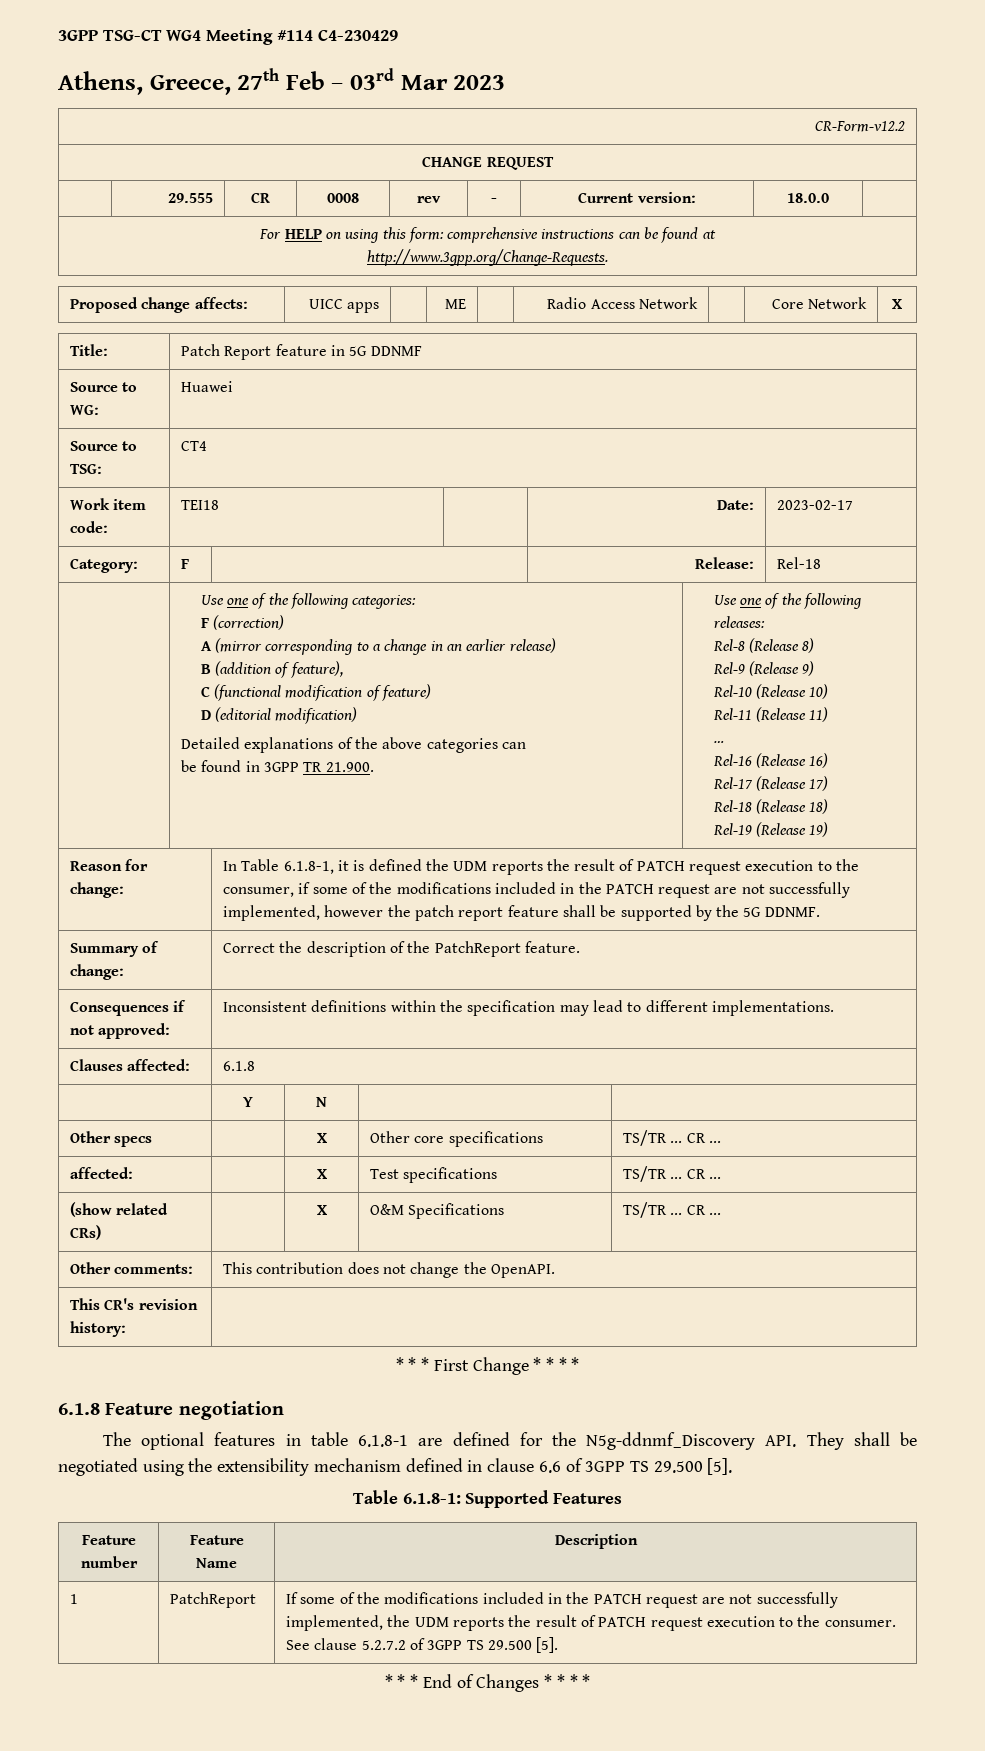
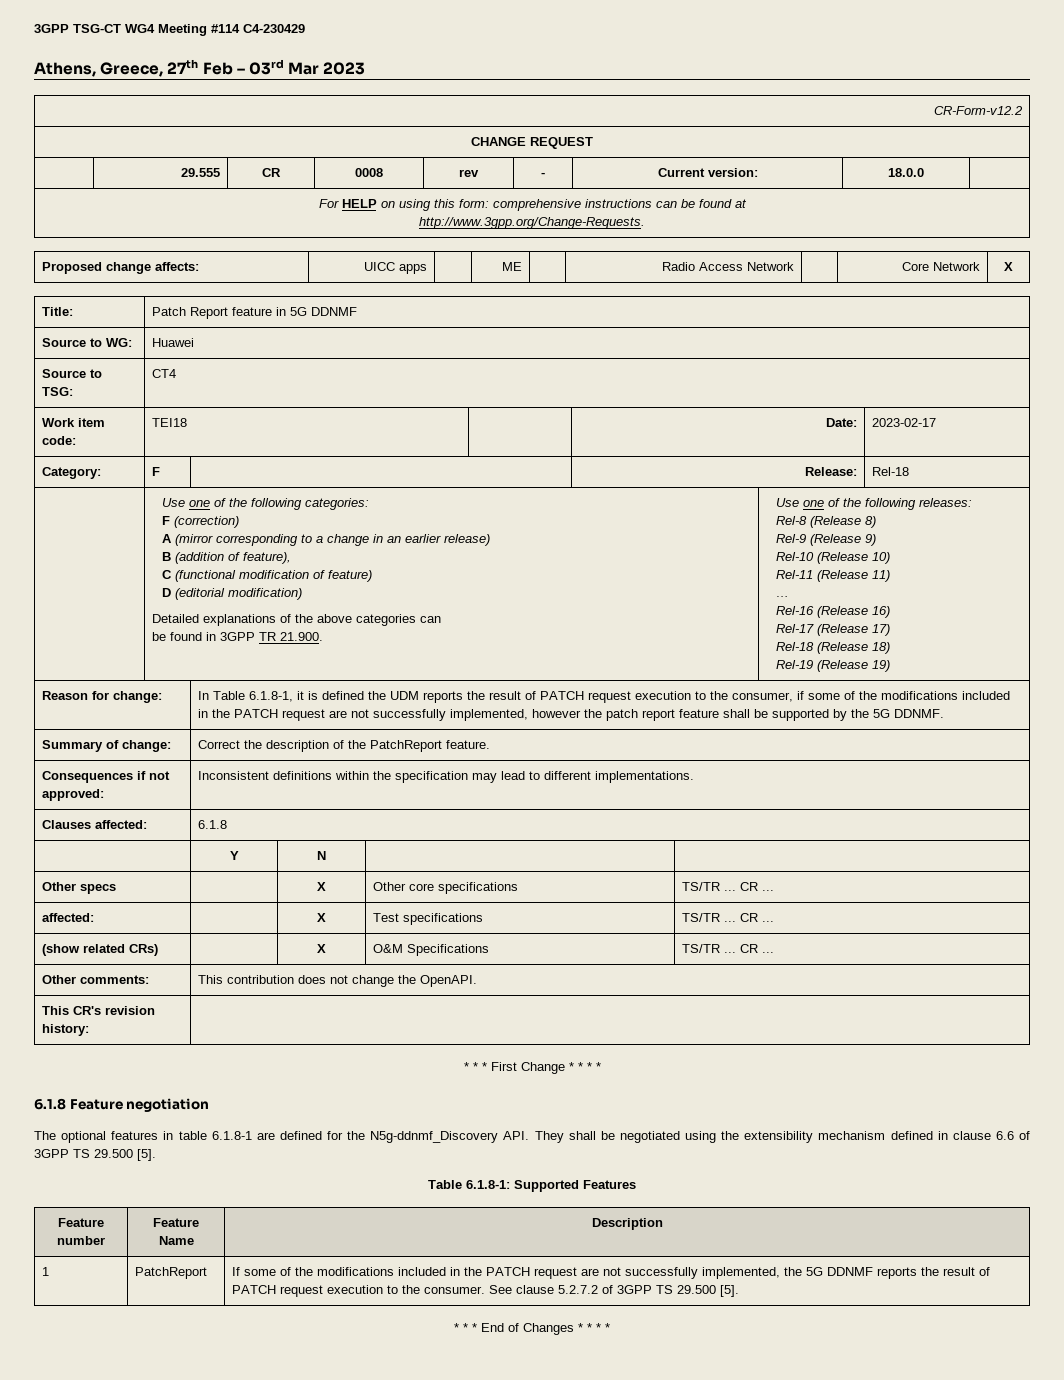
- 1 | PatchReport | If some of the modifications included in the PATCH request are not successfully implemented, the UDM reports the result of PATCH request execution to the consumer. See clause 5.2.7.2 of 3GPP TS 29.500 [5].
+ 1 | PatchReport | If some of the modifications included in the PATCH request are not successfully implemented, the 5G DDNMF reports the result of PATCH request execution to the consumer. See clause 5.2.7.2 of 3GPP TS 29.500 [5].

